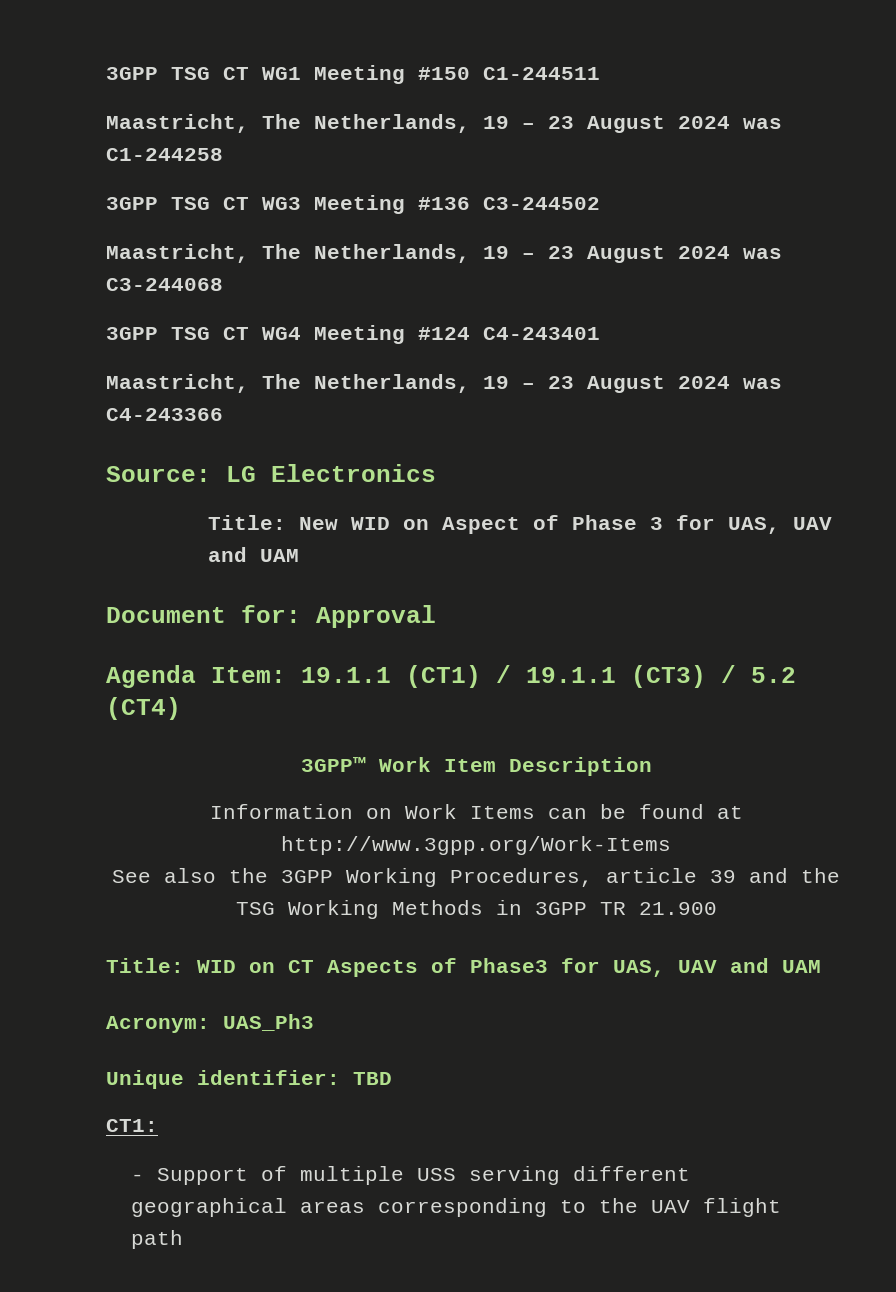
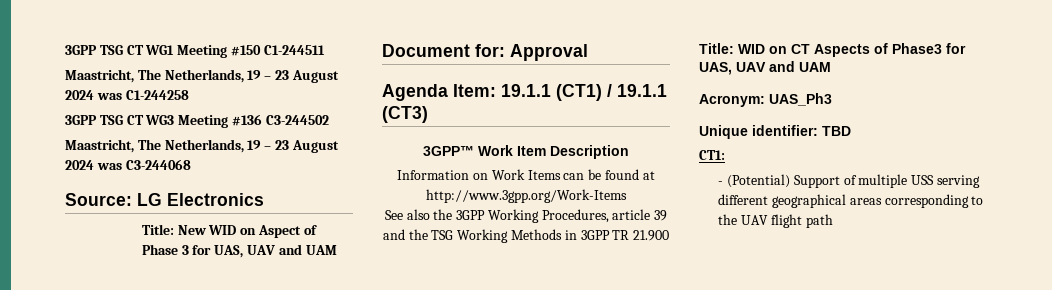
- 3GPP TSG CT WG4 Meeting #124 C4-243401
- Maastricht, The Netherlands, 19 – 23 August 2024 was C4-243366
- Agenda Item: 19.1.1 (CT1) / 19.1.1 (CT3) / 5.2 (CT4)
+ Agenda Item: 19.1.1 (CT1) / 19.1.1 (CT3)
- - Support of multiple USS serving different geographical areas corresponding to the UAV flight path
+ - (Potential) Support of multiple USS serving different geographical areas corresponding to the UAV flight path

